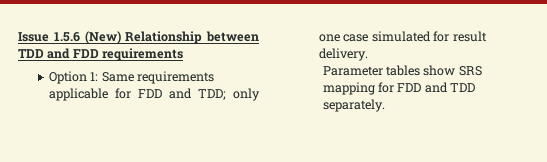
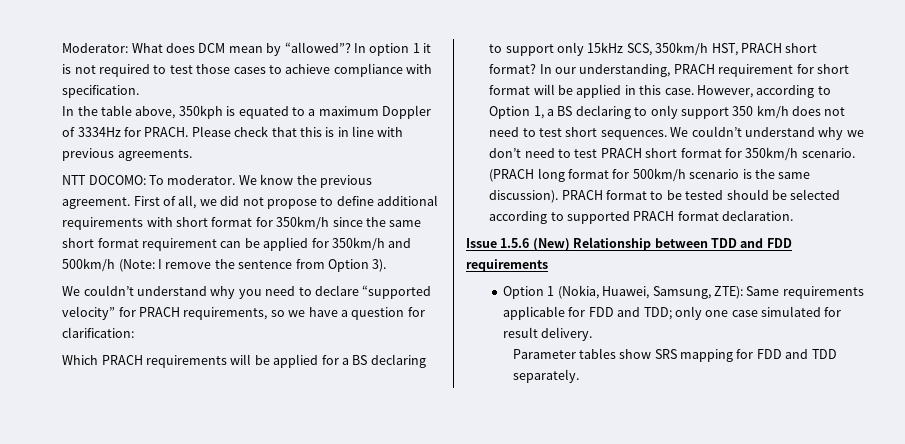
+ Moderator: What does DCM mean by “allowed”? In option 1 it is not required to test those cases to achieve compliance with specification.
+ In the table above, 350kph is equated to a maximum Doppler of 3334Hz for PRACH. Please check that this is in line with previous agreements.
+ NTT DOCOMO: To moderator. We know the previous agreement. First of all, we did not propose to define additional requirements with short format for 350km/h since the same short format requirement can be applied for 350km/h and 500km/h (Note: I remove the sentence from Option 3).
+ We couldn’t understand why you need to declare “supported velocity” for PRACH requirements, so we have a question for clarification:
+ Which PRACH requirements will be applied for a BS declaring to support only 15kHz SCS, 350km/h HST, PRACH short format? In our understanding, PRACH requirement for short format will be applied in this case. However, according to Option 1, a BS declaring to only support 350 km/h does not need to test short sequences. We couldn’t understand why we don’t need to test PRACH short format for 350km/h scenario. (PRACH long format for 500km/h scenario is the same discussion). PRACH format to be tested should be selected according to supported PRACH format declaration.
- Option 1: Same requirements applicable for FDD and TDD; only one case simulated for result delivery.
+ Option 1 (Nokia, Huawei, Samsung, ZTE): Same requirements applicable for FDD and TDD; only one case simulated for result delivery.

